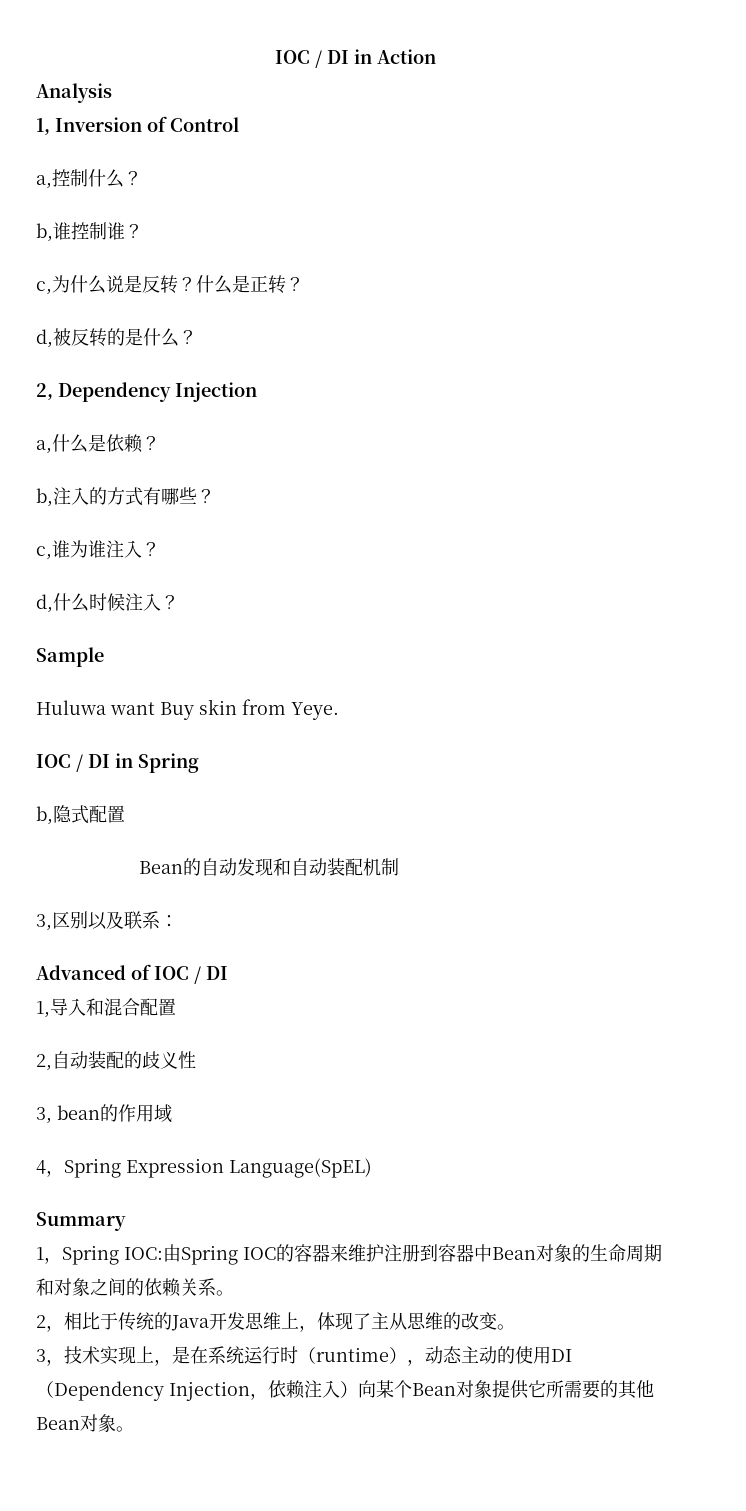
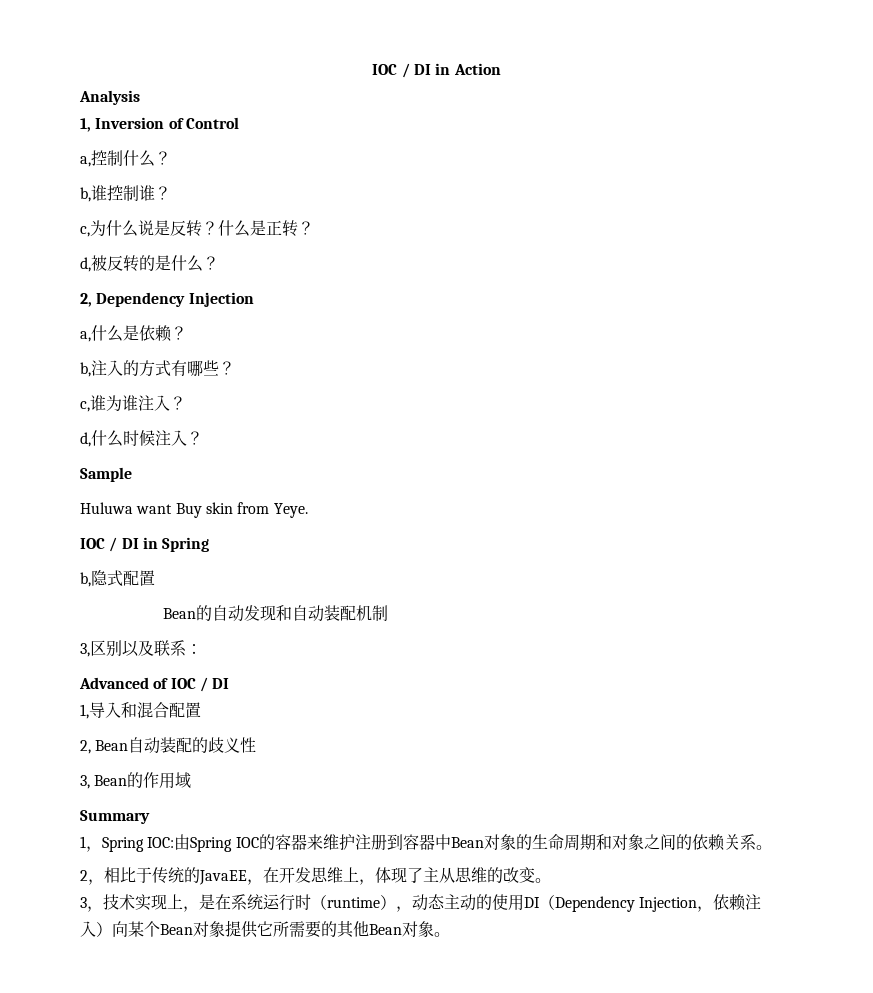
- 2,自动装配的歧义性
+ 2, Bean自动装配的歧义性
- 3, bean的作用域
+ 3, Bean的作用域
- 4，Spring Expression Language(SpEL)
- 2，相比于传统的Java开发思维上，体现了主从思维的改变。
+ 2，相比于传统的JavaEE，在开发思维上，体现了主从思维的改变。

